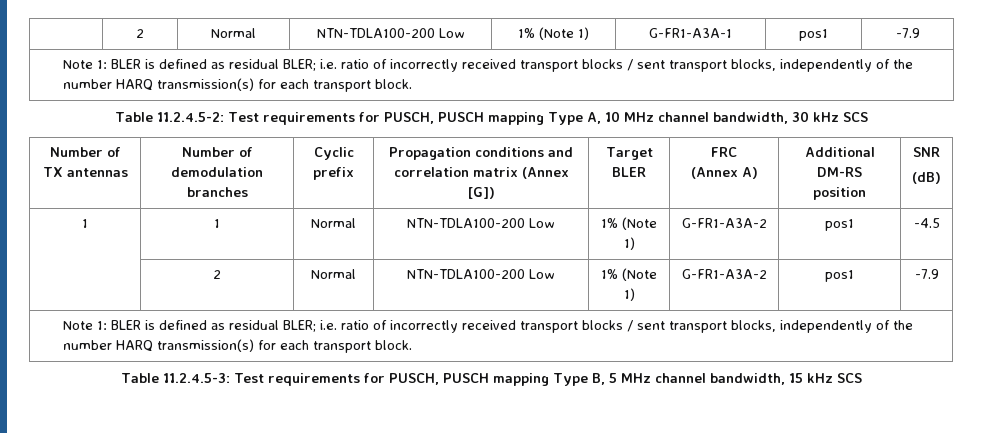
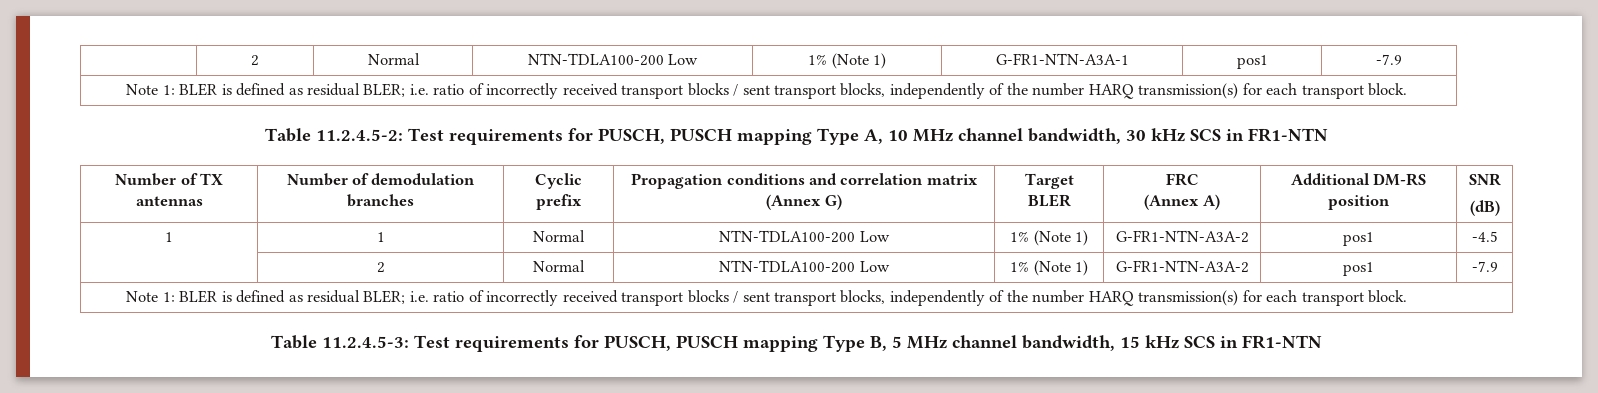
- | 2 | Normal | NTN-TDLA100-200 Low | 1% (Note 1) | G-FR1-A3A-1 | pos1 | -7.9
+ | 2 | Normal | NTN-TDLA100-200 Low | 1% (Note 1) | G-FR1-NTN-A3A-1 | pos1 | -7.9
- Table 11.2.4.5-2: Test requirements for PUSCH, PUSCH mapping Type A, 10 MHz channel bandwidth, 30 kHz SCS
+ Table 11.2.4.5-2: Test requirements for PUSCH, PUSCH mapping Type A, 10 MHz channel bandwidth, 30 kHz SCS in FR1-NTN
- Number of TX antennas | Number of demodulation branches | Cyclic prefix | Propagation conditions and correlation matrix (Annex [G]) | Target BLER | FRC
+ Number of TX antennas | Number of demodulation branches | Cyclic prefix | Propagation conditions and correlation matrix (Annex G) | Target BLER | FRC
- 1 | 1 | Normal | NTN-TDLA100-200 Low | 1% (Note 1) | G-FR1-A3A-2 | pos1 | -4.5
+ 1 | 1 | Normal | NTN-TDLA100-200 Low | 1% (Note 1) | G-FR1-NTN-A3A-2 | pos1 | -4.5
- | 2 | Normal | NTN-TDLA100-200 Low | 1% (Note 1) | G-FR1-A3A-2 | pos1 | -7.9
+ | 2 | Normal | NTN-TDLA100-200 Low | 1% (Note 1) | G-FR1-NTN-A3A-2 | pos1 | -7.9
- Table 11.2.4.5-3: Test requirements for PUSCH, PUSCH mapping Type B, 5 MHz channel bandwidth, 15 kHz SCS
+ Table 11.2.4.5-3: Test requirements for PUSCH, PUSCH mapping Type B, 5 MHz channel bandwidth, 15 kHz SCS in FR1-NTN

